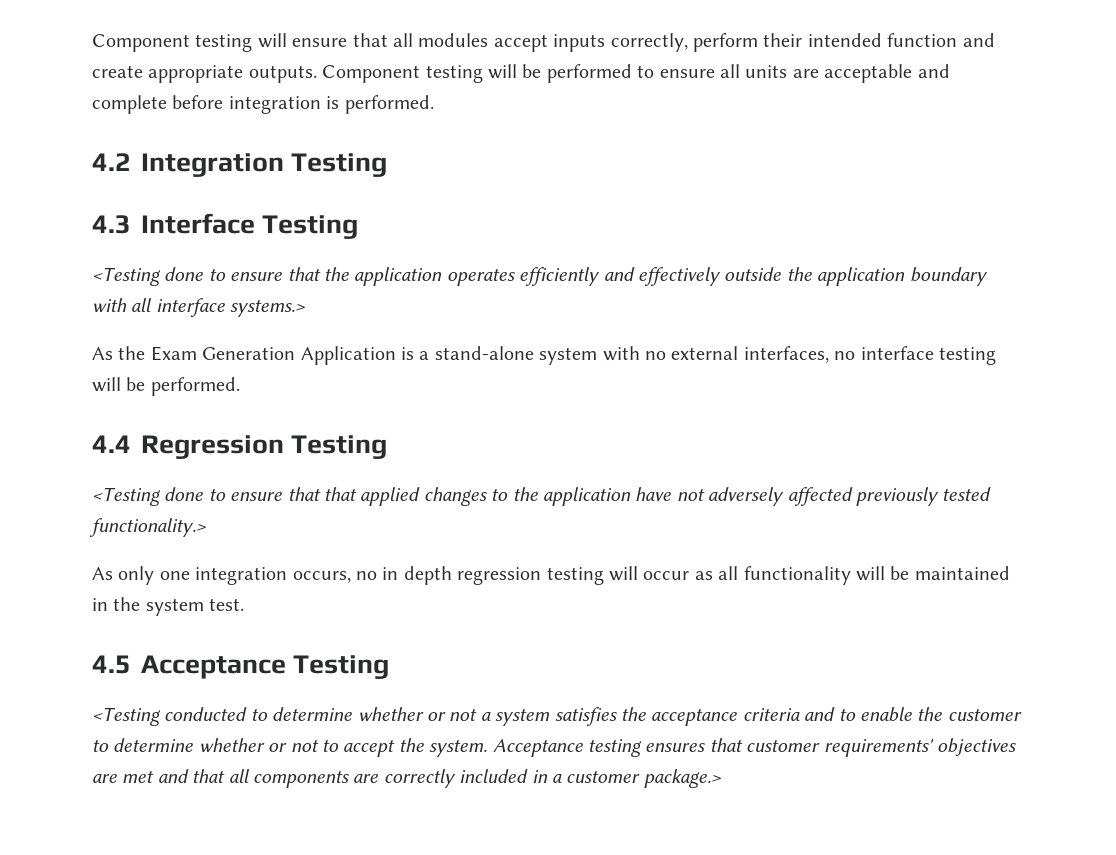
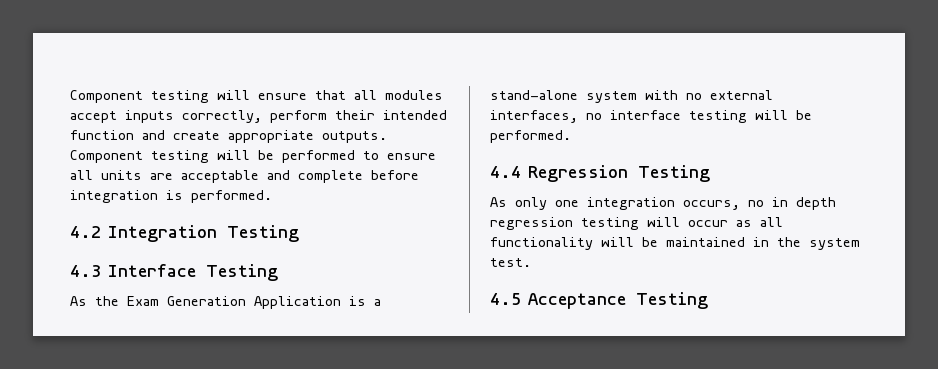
- <Testing done to ensure that the application operates efficiently and effectively outside the application boundary with all interface systems.>
- <Testing done to ensure that that applied changes to the application have not adversely affected previously tested functionality.>
- <Testing conducted to determine whether or not a system satisfies the acceptance criteria and to enable the customer to determine whether or not to accept the system. Acceptance testing ensures that customer requirements' objectives are met and that all components are correctly included in a customer package.>

